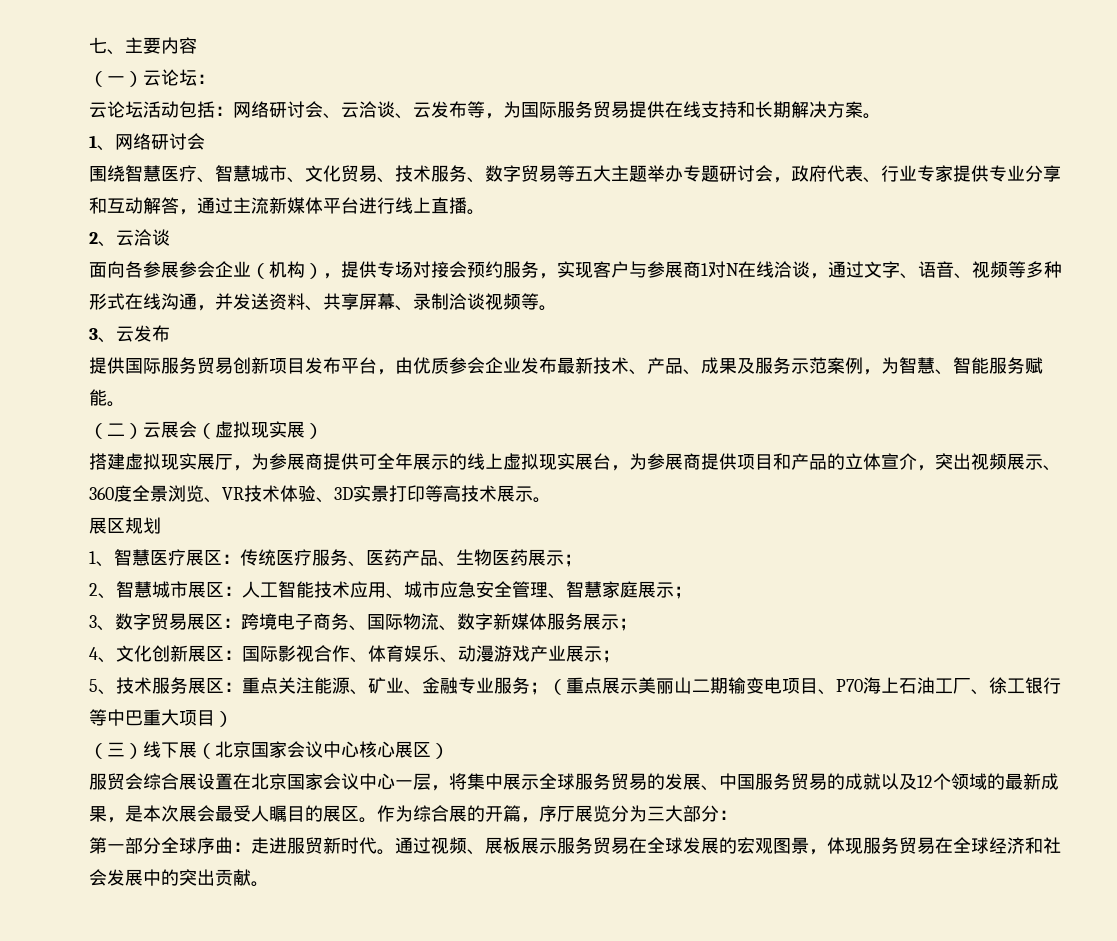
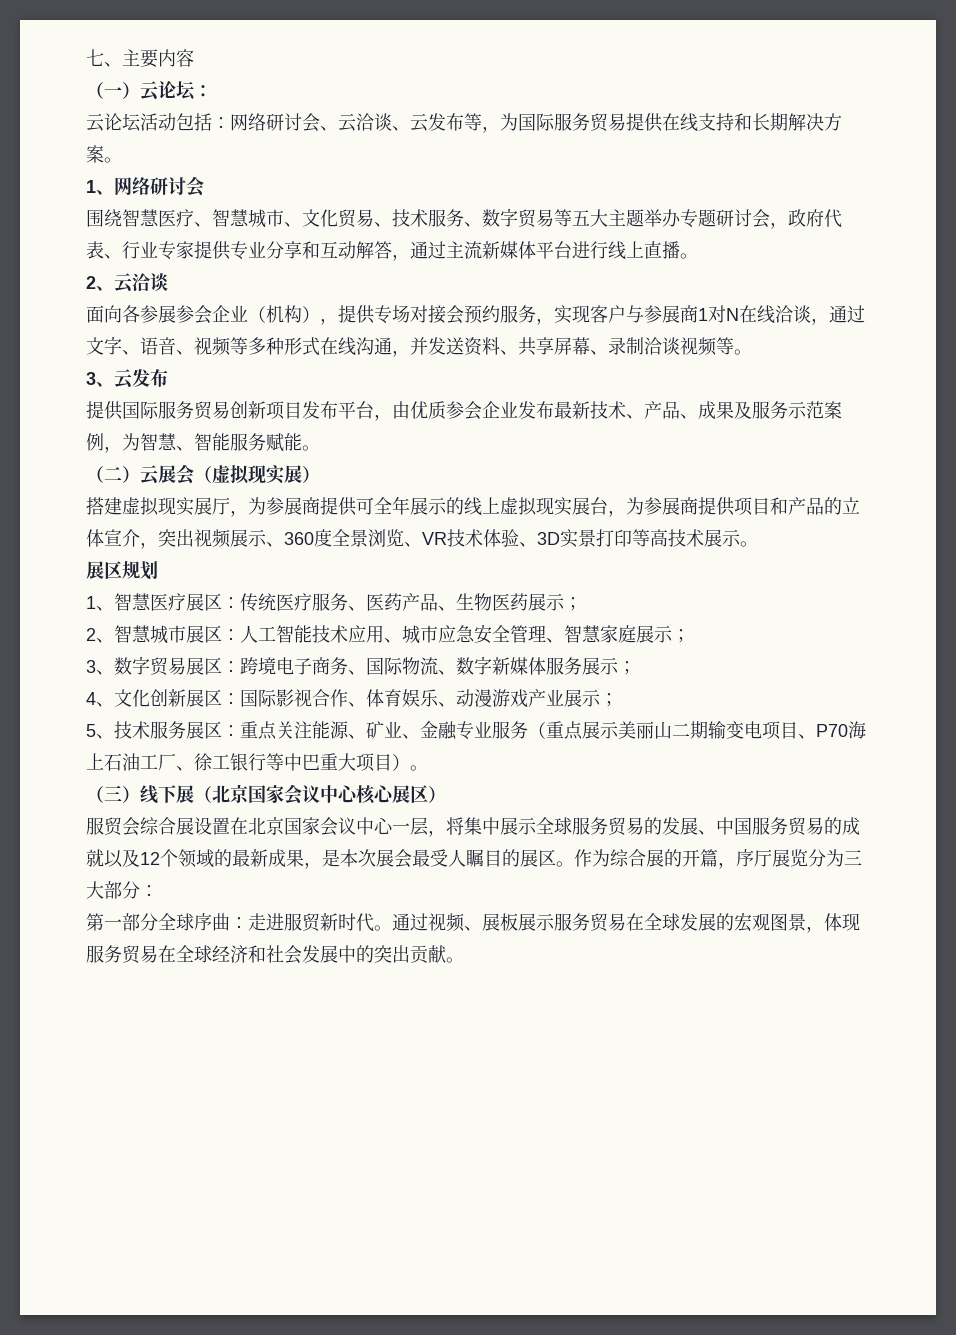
- 5、技术服务展区：重点关注能源、矿业、金融专业服务；（重点展示美丽山二期输变电项目、P70海上石油工厂、徐工银行等中巴重大项目）
+ 5、技术服务展区：重点关注能源、矿业、金融专业服务（重点展示美丽山二期输变电项目、P70海上石油工厂、徐工银行等中巴重大项目）。

